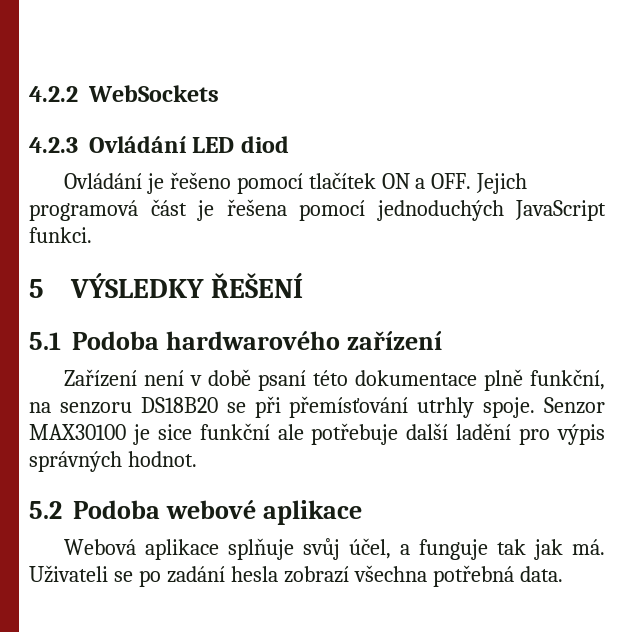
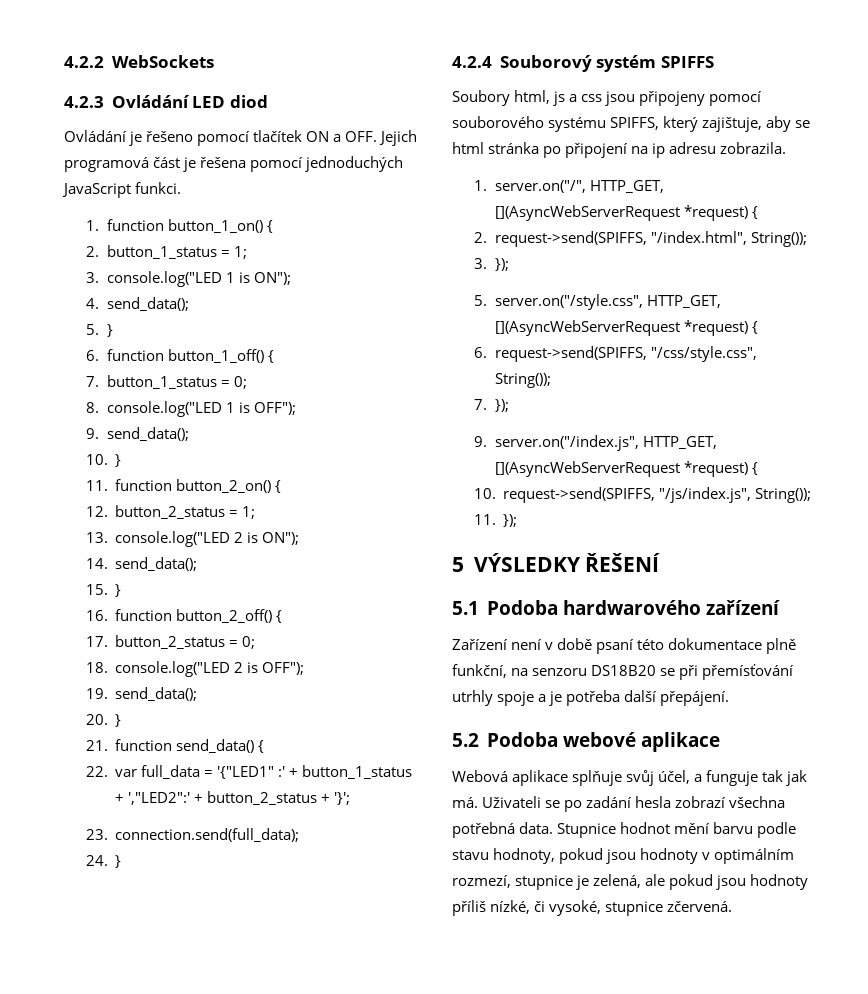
+ 1. function button_1_on() {
+ 2. button_1_status = 1;
+ 3. console.log("LED 1 is ON");
+ 4. send_data();
+ 5. }
+ 6. function button_1_off() {
+ 7. button_1_status = 0;
+ 8. console.log("LED 1 is OFF");
+ 9. send_data();
+ 10. }
+ 11. function button_2_on() {
+ 12. button_2_status = 1;
+ 13. console.log("LED 2 is ON");
+ 14. send_data();
+ 15. }
+ 16. function button_2_off() {
+ 17. button_2_status = 0;
+ 18. console.log("LED 2 is OFF");
+ 19. send_data();
+ 20. }
+ 21. function send_data() {
+ 22. var full_data = '{"LED1" :' + button_1_status + ',"LED2":' + button_2_status + '}';
+ 23. connection.send(full_data);
+ 24. }
+ 4.2.4 Souborový systém SPIFFS
+ Soubory html, js a css jsou připojeny pomocí souborového systému SPIFFS, který zajištuje, aby se html stránka po připojení na ip adresu zobrazila.
+ 1. server.on("/", HTTP_GET, [](AsyncWebServerRequest *request) {
+ 2. request->send(SPIFFS, "/index.html", String());
+ 3. });
+ 5. server.on("/style.css", HTTP_GET, [](AsyncWebServerRequest *request) {
+ 6. request->send(SPIFFS, "/css/style.css", String());
+ 7. });
+ 9. server.on("/index.js", HTTP_GET, [](AsyncWebServerRequest *request) {
+ 10. request->send(SPIFFS, "/js/index.js", String());
+ 11. });
- Zařízení není v době psaní této dokumentace plně funkční, na senzoru DS18B20 se při přemísťování utrhly spoje. Senzor MAX30100 je sice funkční ale potřebuje další ladění pro výpis správných hodnot.
+ Zařízení není v době psaní této dokumentace plně funkční, na senzoru DS18B20 se při přemísťování utrhly spoje a je potřeba další přepájení.
+ Stupnice hodnot mění barvu podle stavu hodnoty, pokud jsou hodnoty v optimálním rozmezí, stupnice je zelená, ale pokud jsou hodnoty příliš nízké, či vysoké, stupnice zčervená.

